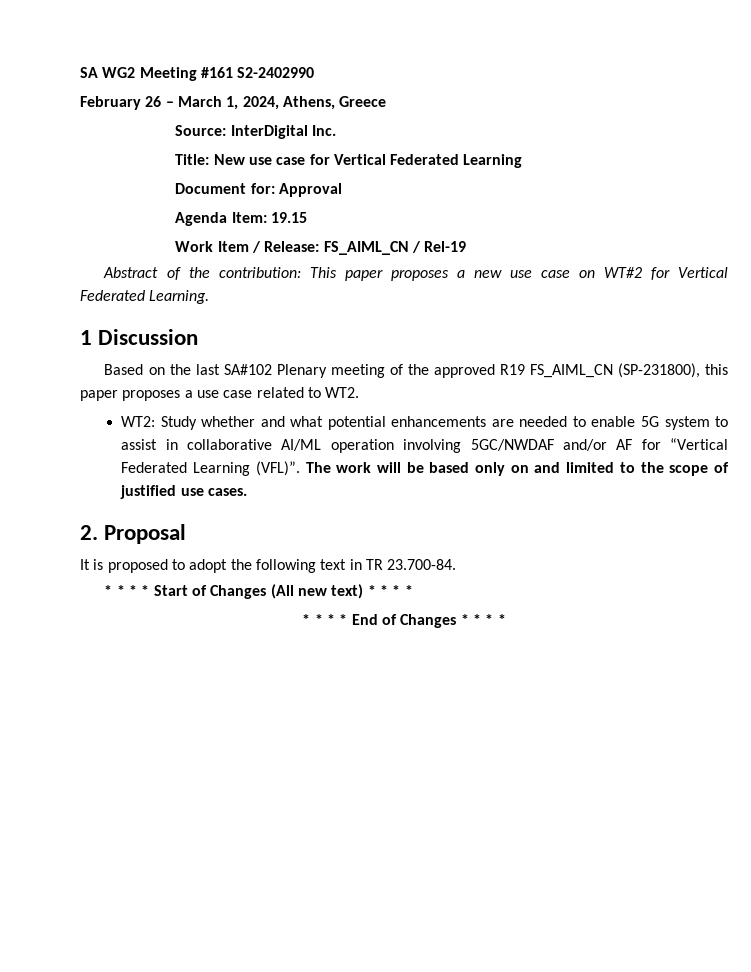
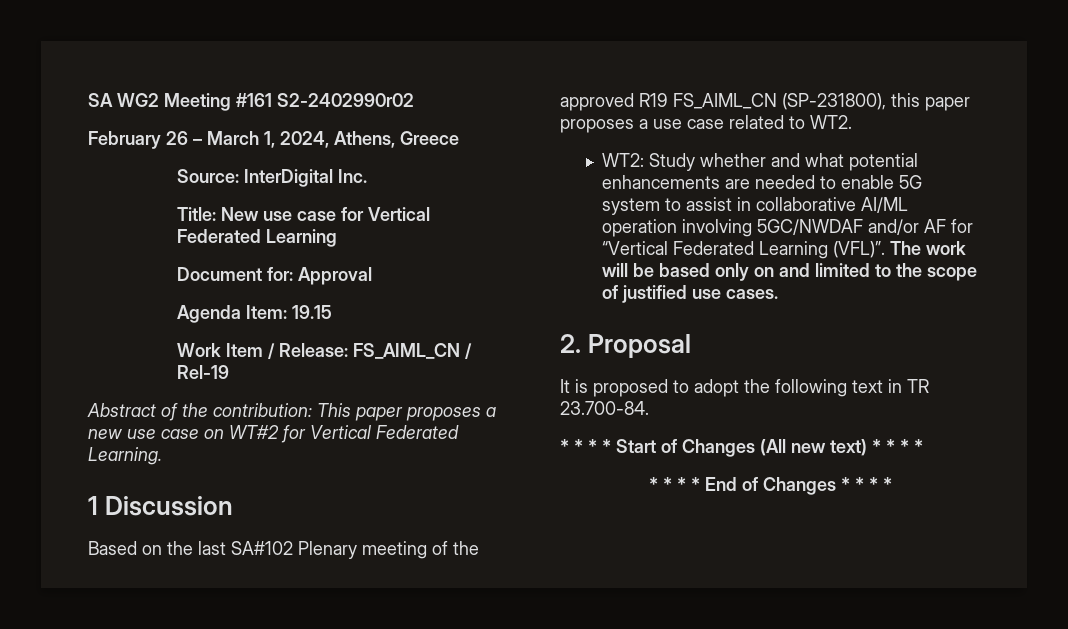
- SA WG2 Meeting #161 S2-2402990
+ SA WG2 Meeting #161 S2-2402990r02

